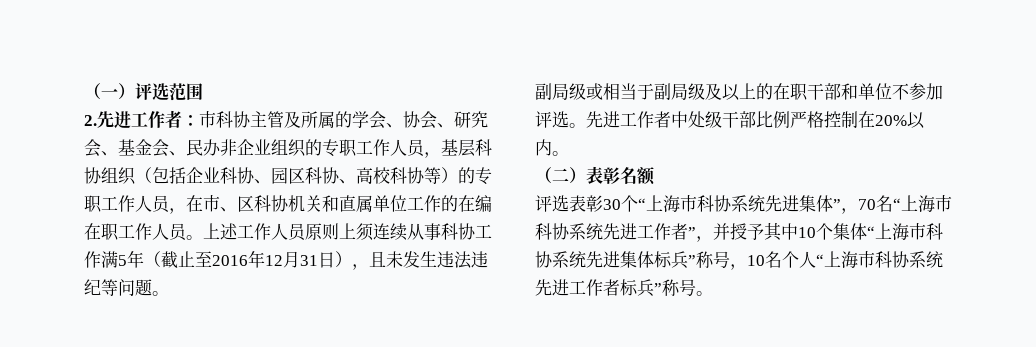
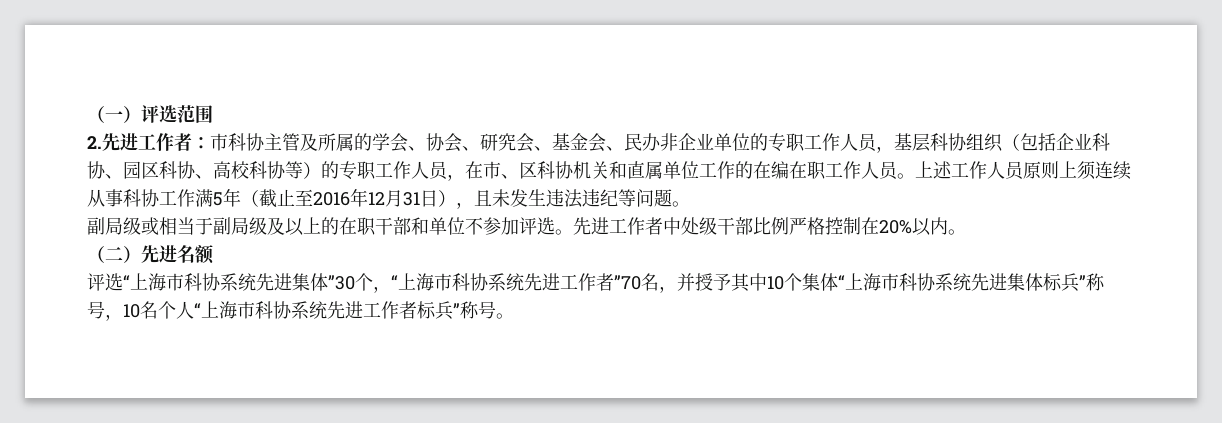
- 2.先进工作者：市科协主管及所属的学会、协会、研究会、基金会、民办非企业组织的专职工作人员，基层科协组织（包括企业科协、园区科协、高校科协等）的专职工作人员，在市、区科协机关和直属单位工作的在编在职工作人员。
+ 2.先进工作者：市科协主管及所属的学会、协会、研究会、基金会、民办非企业单位的专职工作人员，基层科协组织（包括企业科协、园区科协、高校科协等）的专职工作人员，在市、区科协机关和直属单位工作的在编在职工作人员。
- （二）表彰名额
+ （二）先进名额
- 评选表彰30个“上海市科协系统先进集体”，70名“上海市科协系统先进工作者”，并授予其中10个集体“上海市科协系统先进集体标兵”称号，10名个人“上海市科协系统先进工作者标兵”称号。
+ 评选“上海市科协系统先进集体”30个，“上海市科协系统先进工作者”70名，并授予其中10个集体“上海市科协系统先进集体标兵”称号，10名个人“上海市科协系统先进工作者标兵”称号。

